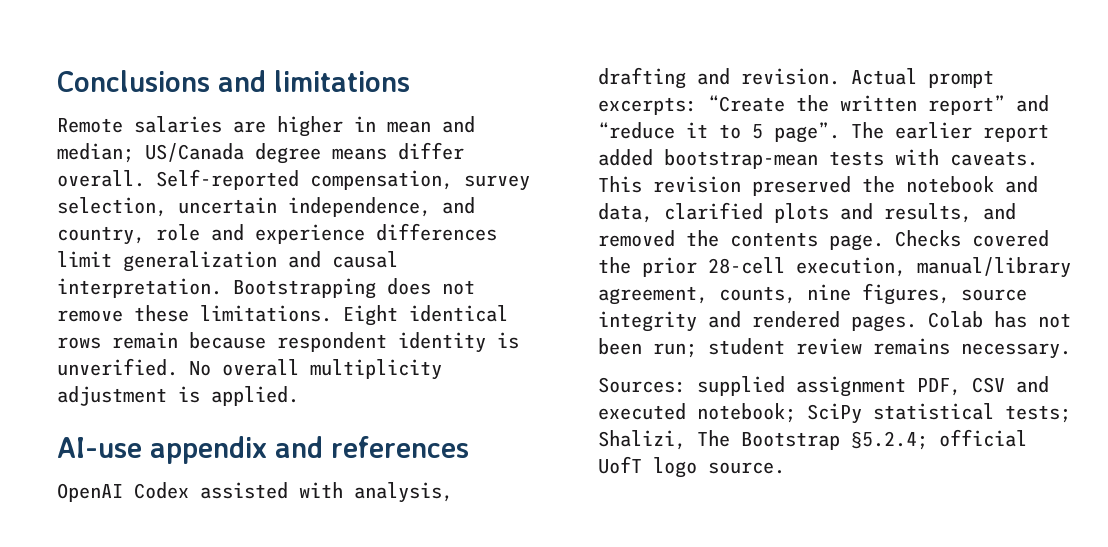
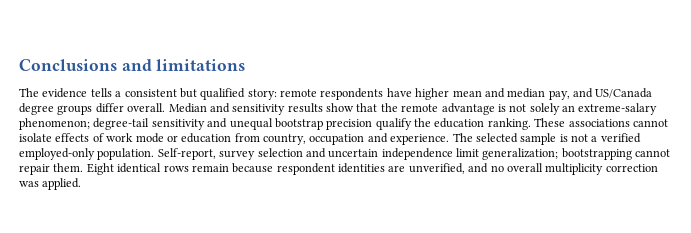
- Remote salaries are higher in mean and median; US/Canada degree means differ overall.
+ The evidence tells a consistent but qualified story: remote respondents have higher mean and median pay, and US/Canada degree groups differ overall.
- Self-reported compensation, survey selection, uncertain independence, and country, role and experience differences limit generalization and causal interpretation. Bootstrapping does not remove these limitations.
+ Median and sensitivity results show that the remote advantage is not solely an extreme-salary phenomenon; degree-tail sensitivity and unequal bootstrap precision qualify the education ranking. These associations cannot isolate effects of work mode or education from country, occupation and experience. The selected sample is not a verified employed-only population. Self-report, survey selection and uncertain independence limit generalization; bootstrapping cannot repair them.
- Eight identical rows remain because respondent identity is unverified. No overall multiplicity adjustment is applied.
- AI-use appendix and references
- OpenAI Codex assisted with analysis, drafting and revision. Actual prompt excerpts: “Create the written report” and “reduce it to 5 page”. The earlier report added bootstrap-mean tests with caveats. This revision preserved the notebook and data, clarified plots and results, and removed the contents page. Checks covered the prior 28-cell execution, manual/library agreement, counts, nine figures, source integrity and rendered pages. Colab has not been run; student review remains necessary.
- Sources: supplied assignment PDF, CSV and executed notebook; SciPy statistical tests; Shalizi, The Bootstrap §5.2.4; official UofT logo source.
+ Eight identical rows remain because respondent identities are unverified, and no overall multiplicity correction was applied.

